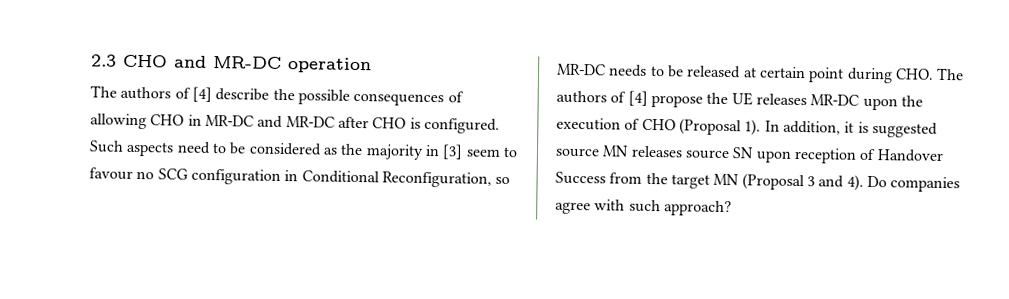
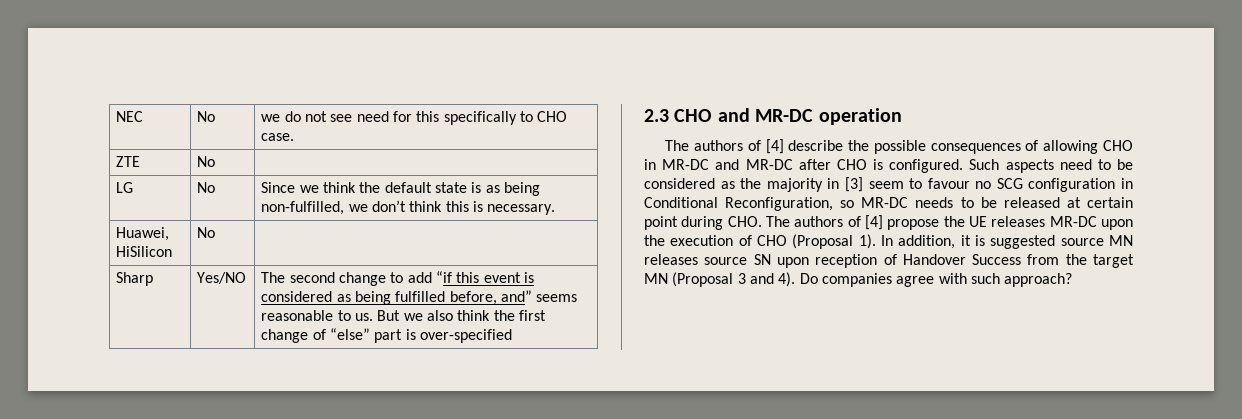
+ NEC | No | we do not see need for this specifically to CHO case.
+ ZTE | No |
+ LG | No | Since we think the default state is as being non-fulfilled, we don’t think this is necessary.
+ Huawei, HiSilicon | No |
+ Sharp | Yes/NO | The second change to add “if this event is considered as being fulfilled before, and” seems reasonable to us. But we also think the first change of “else” part is over-specified

